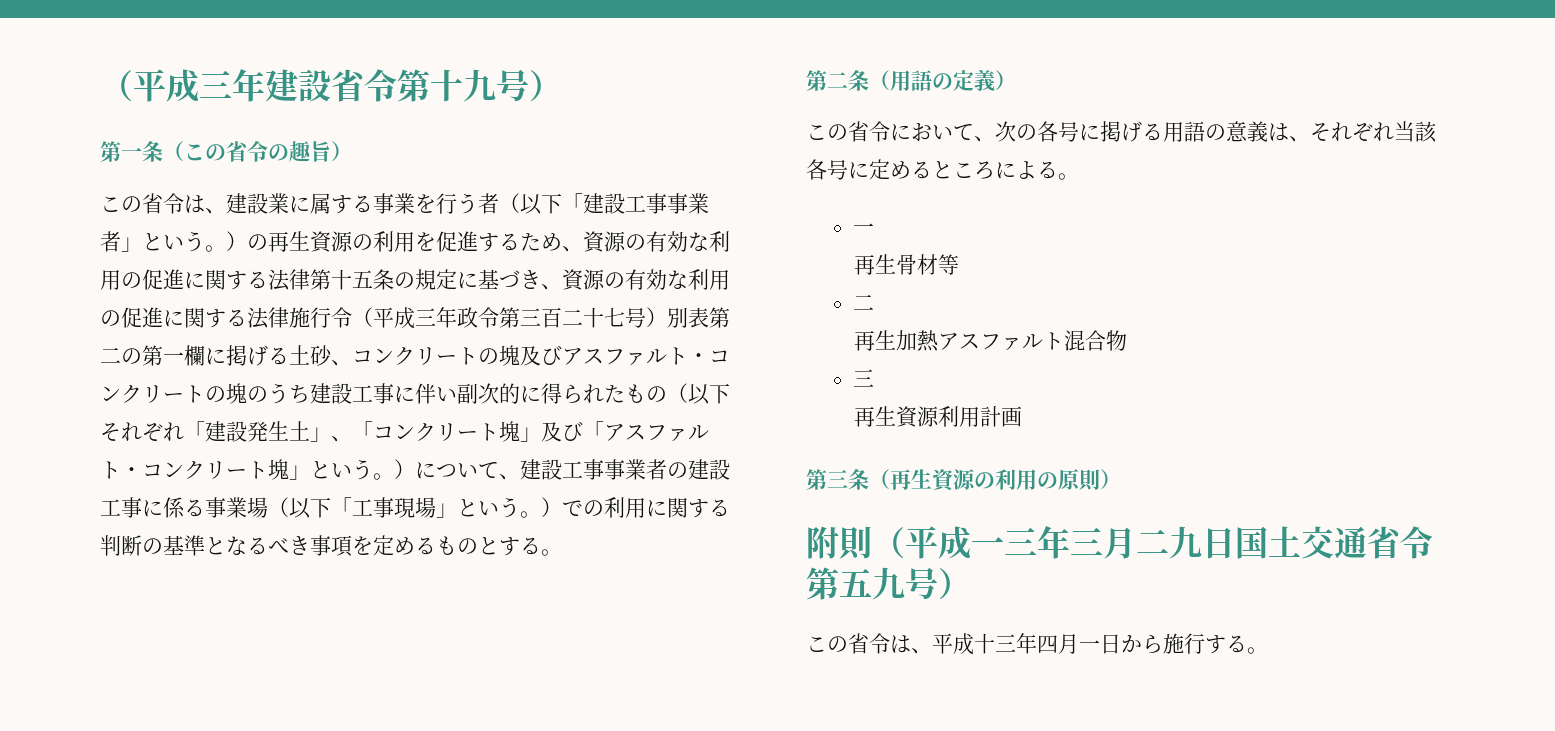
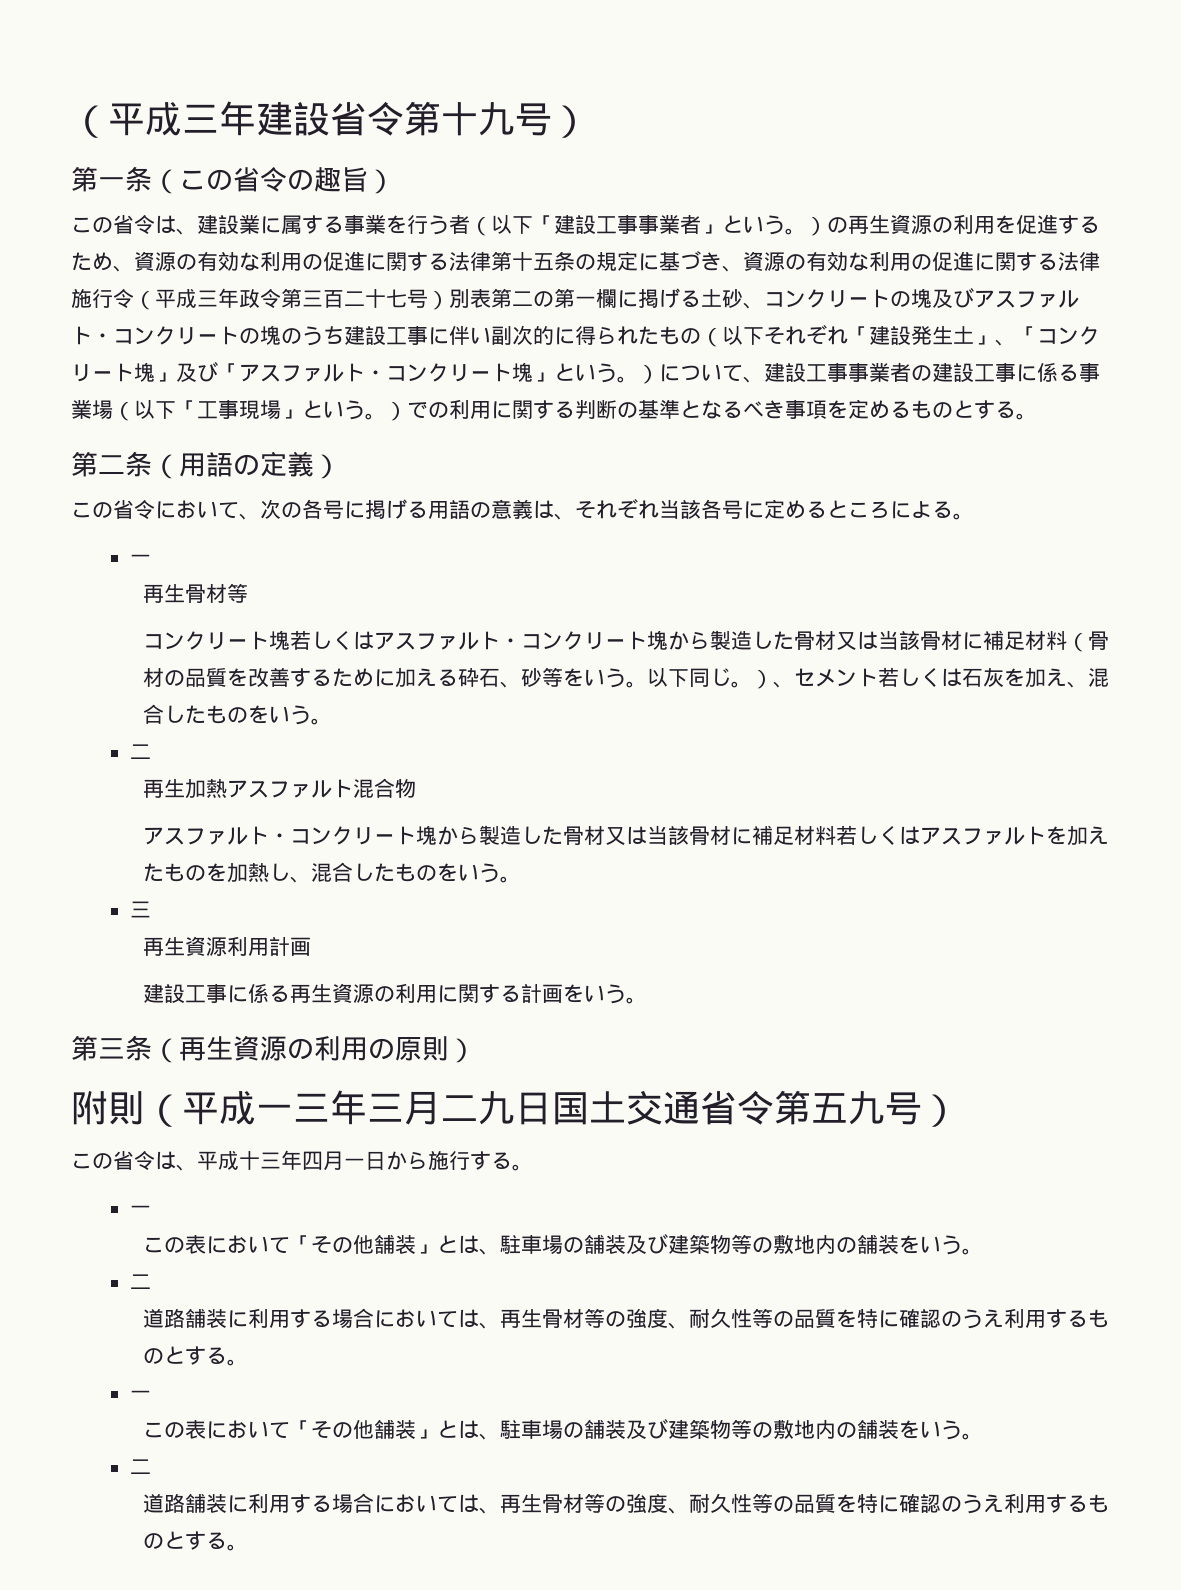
+ コンクリート塊若しくはアスファルト・コンクリート塊から製造した骨材又は当該骨材に補足材料（骨材の品質を改善するために加える砕石、砂等をいう。以下同じ。）、セメント若しくは石灰を加え、混合したものをいう。
+ アスファルト・コンクリート塊から製造した骨材又は当該骨材に補足材料若しくはアスファルトを加えたものを加熱し、混合したものをいう。
+ 建設工事に係る再生資源の利用に関する計画をいう。
  この省令は、平成十三年四月一日から施行する。
+ 一
+ この表において「その他舗装」とは、駐車場の舗装及び建築物等の敷地内の舗装をいう。
+ 二
+ 道路舗装に利用する場合においては、再生骨材等の強度、耐久性等の品質を特に確認のうえ利用するものとする。
+ 一
+ この表において「その他舗装」とは、駐車場の舗装及び建築物等の敷地内の舗装をいう。
+ 二
+ 道路舗装に利用する場合においては、再生骨材等の強度、耐久性等の品質を特に確認のうえ利用するものとする。

